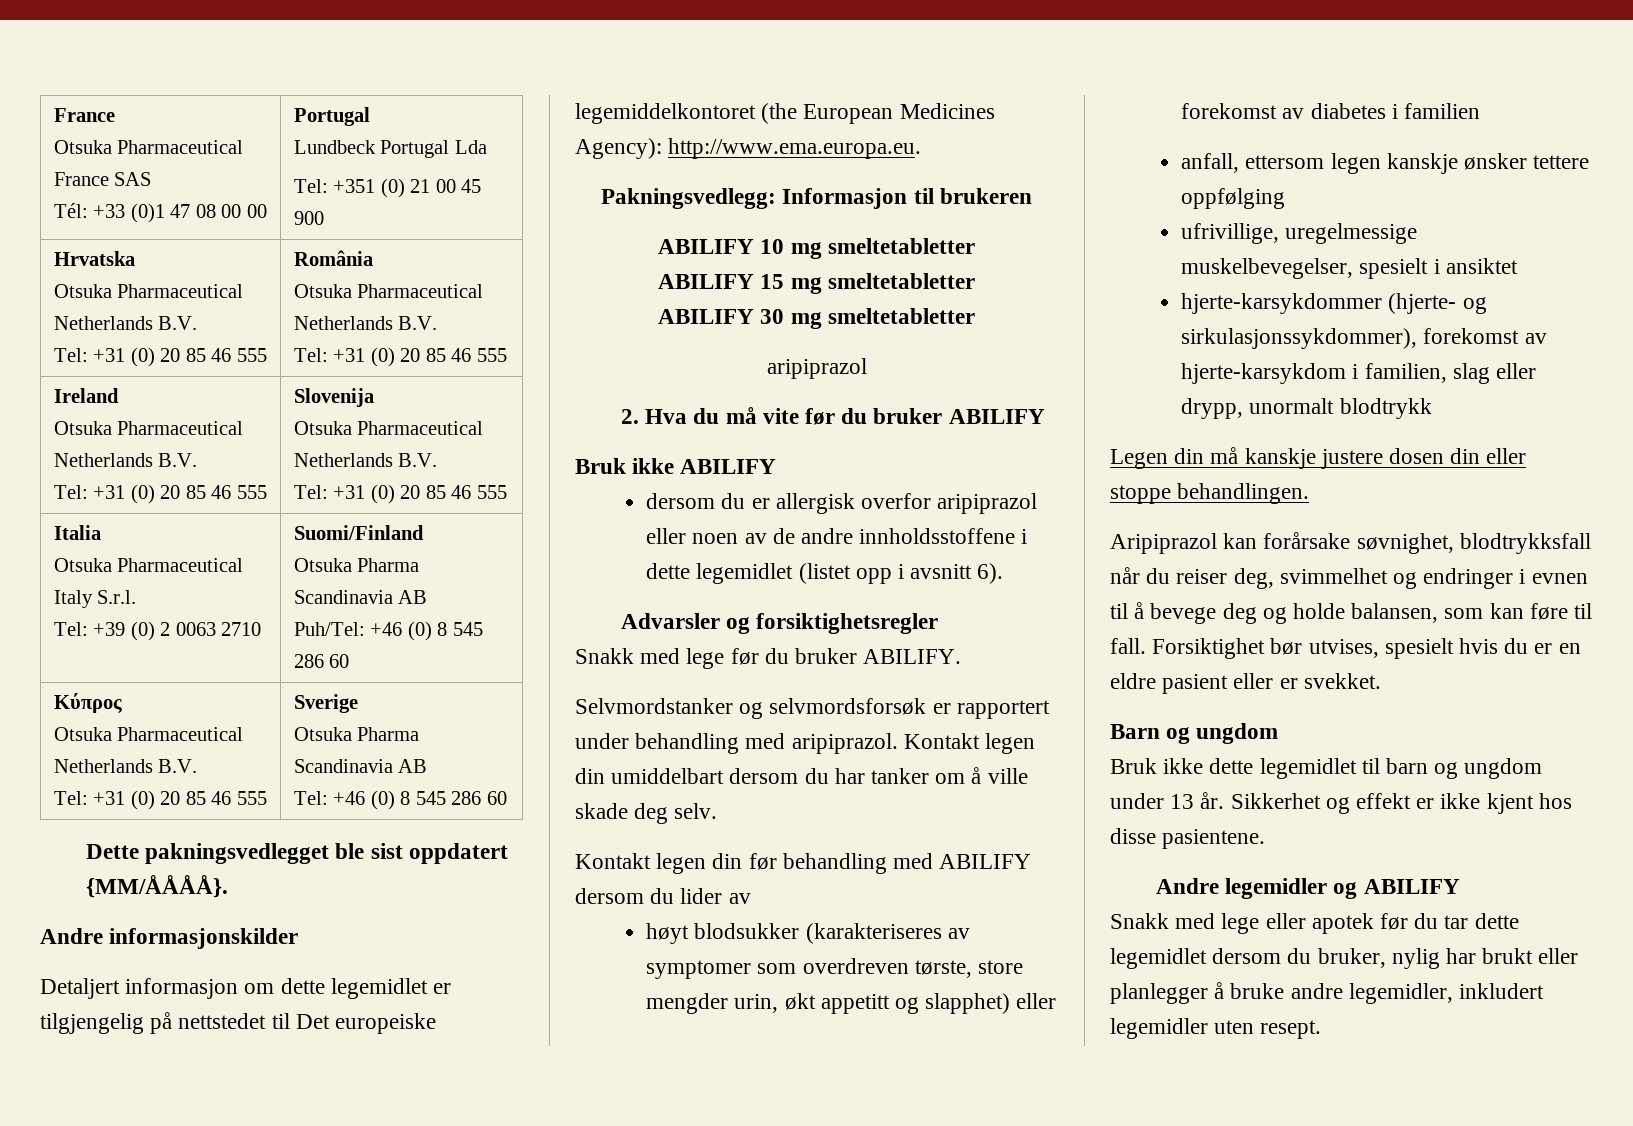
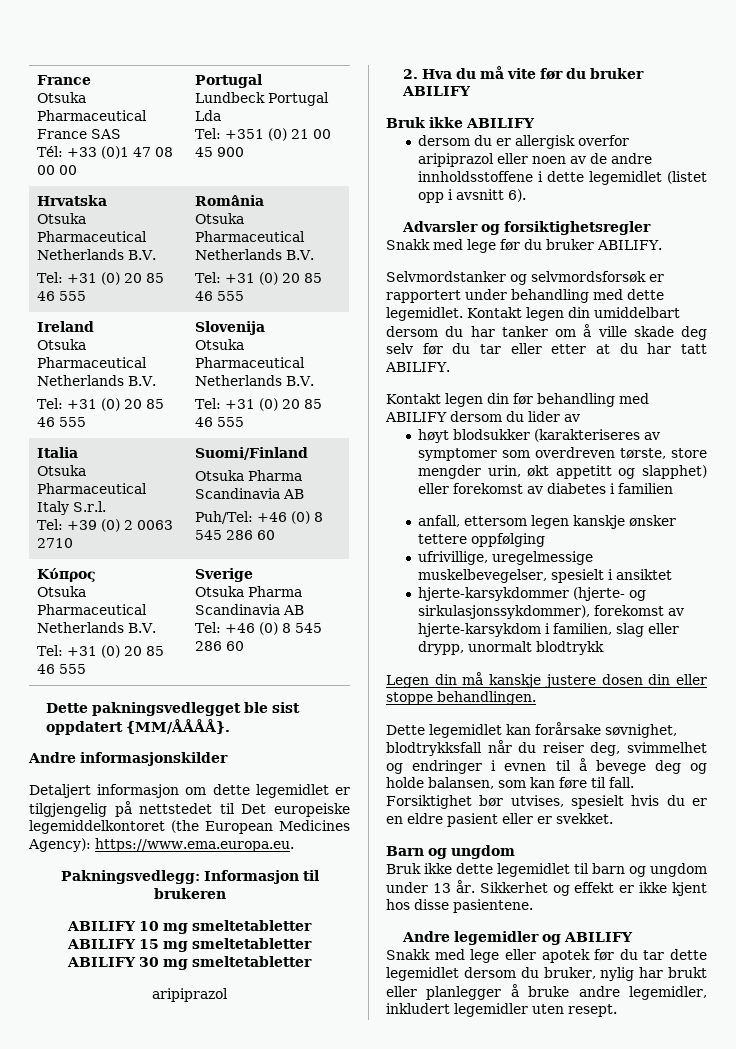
- Detaljert informasjon om dette legemidlet er tilgjengelig på nettstedet til Det europeiske legemiddelkontoret (the European Medicines Agency): http://www.ema.europa.eu.
+ Detaljert informasjon om dette legemidlet er tilgjengelig på nettstedet til Det europeiske legemiddelkontoret (the European Medicines Agency): https://www.ema.europa.eu.
- Selvmordstanker og selvmordsforsøk er rapportert under behandling med aripiprazol.
+ Selvmordstanker og selvmordsforsøk er rapportert under behandling med dette legemidlet.
- Kontakt legen din umiddelbart dersom du har tanker om å ville skade deg selv.
+ Kontakt legen din umiddelbart dersom du har tanker om å ville skade deg selv før du tar eller etter at du har tatt ABILIFY.
- Aripiprazol kan forårsake søvnighet, blodtrykksfall når du reiser deg, svimmelhet og endringer i evnen til å bevege deg og holde balansen, som kan føre til fall.
+ Dette legemidlet kan forårsake søvnighet, blodtrykksfall når du reiser deg, svimmelhet og endringer i evnen til å bevege deg og holde balansen, som kan føre til fall.

